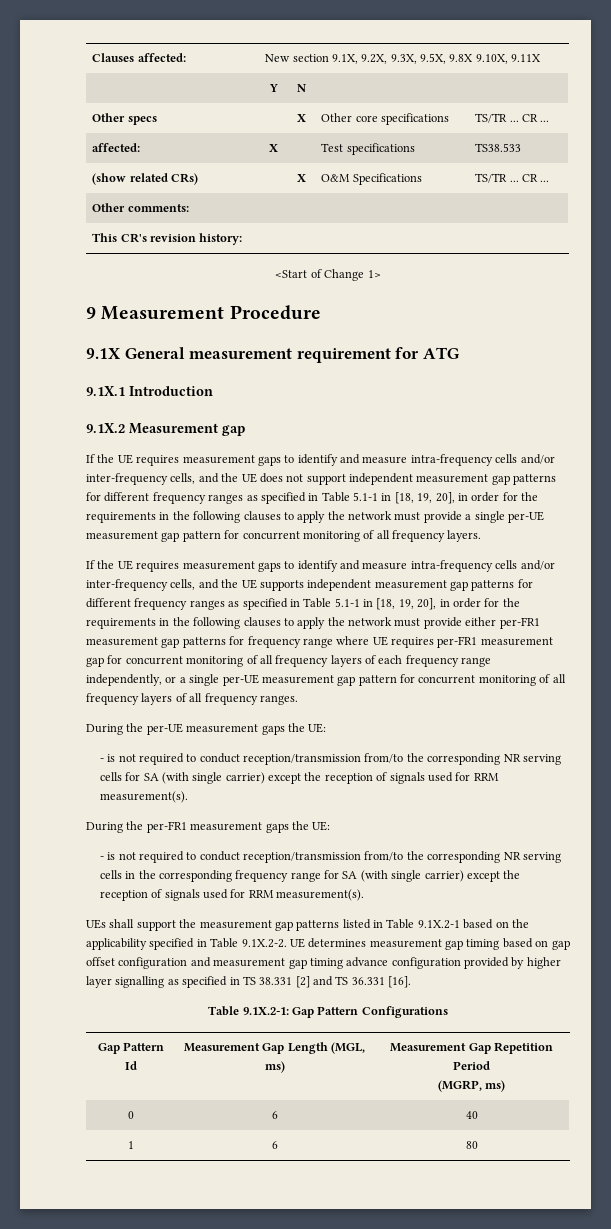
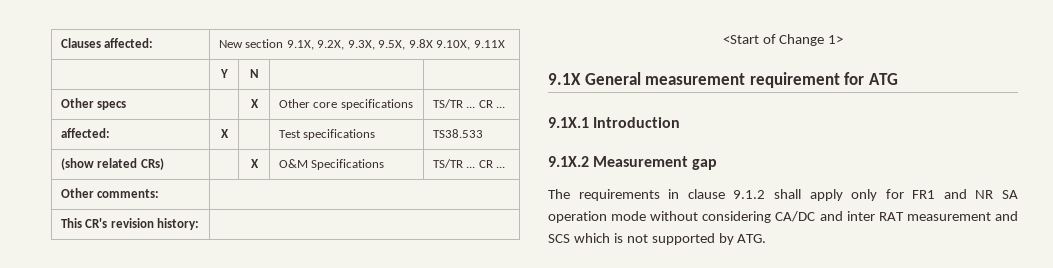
- 9 Measurement Procedure
- If the UE requires measurement gaps to identify and measure intra-frequency cells and/or inter-frequency cells, and the UE does not support independent measurement gap patterns for different frequency ranges as specified in Table 5.1-1 in [18, 19, 20], in order for the requirements in the following clauses to apply the network must provide a single per-UE measurement gap pattern for concurrent monitoring of all frequency layers.
- If the UE requires measurement gaps to identify and measure intra-frequency cells and/or inter-frequency cells, and the UE supports independent measurement gap patterns for different frequency ranges as specified in Table 5.1-1 in [18, 19, 20], in order for the requirements in the following clauses to apply the network must provide either per-FR1 measurement gap patterns for frequency range where UE requires per-FR1 measurement gap for concurrent monitoring of all frequency layers of each frequency range independently, or a single per-UE measurement gap pattern for concurrent monitoring of all frequency layers of all frequency ranges.
- During the per-UE measurement gaps the UE:
- - is not required to conduct reception/transmission from/to the corresponding NR serving cells for SA (with single carrier) except the reception of signals used for RRM measurement(s).
- During the per-FR1 measurement gaps the UE:
- - is not required to conduct reception/transmission from/to the corresponding NR serving cells in the corresponding frequency range for SA (with single carrier) except the reception of signals used for RRM measurement(s).
- UEs shall support the measurement gap patterns listed in Table 9.1X.2-1 based on the applicability specified in Table 9.1X.2-2. UE determines measurement gap timing based on gap offset configuration and measurement gap timing advance configuration provided by higher layer signalling as specified in TS 38.331 [2] and TS 36.331 [16].
- Table 9.1X.2-1: Gap Pattern Configurations
- Gap Pattern Id | Measurement Gap Length (MGL, ms) | Measurement Gap Repetition Period
- (MGRP, ms)
- 0 | 6 | 40
- 1 | 6 | 80
+ The requirements in clause 9.1.2 shall apply only for FR1 and NR SA operation mode without considering CA/DC and inter RAT measurement and SCS which is not supported by ATG.

